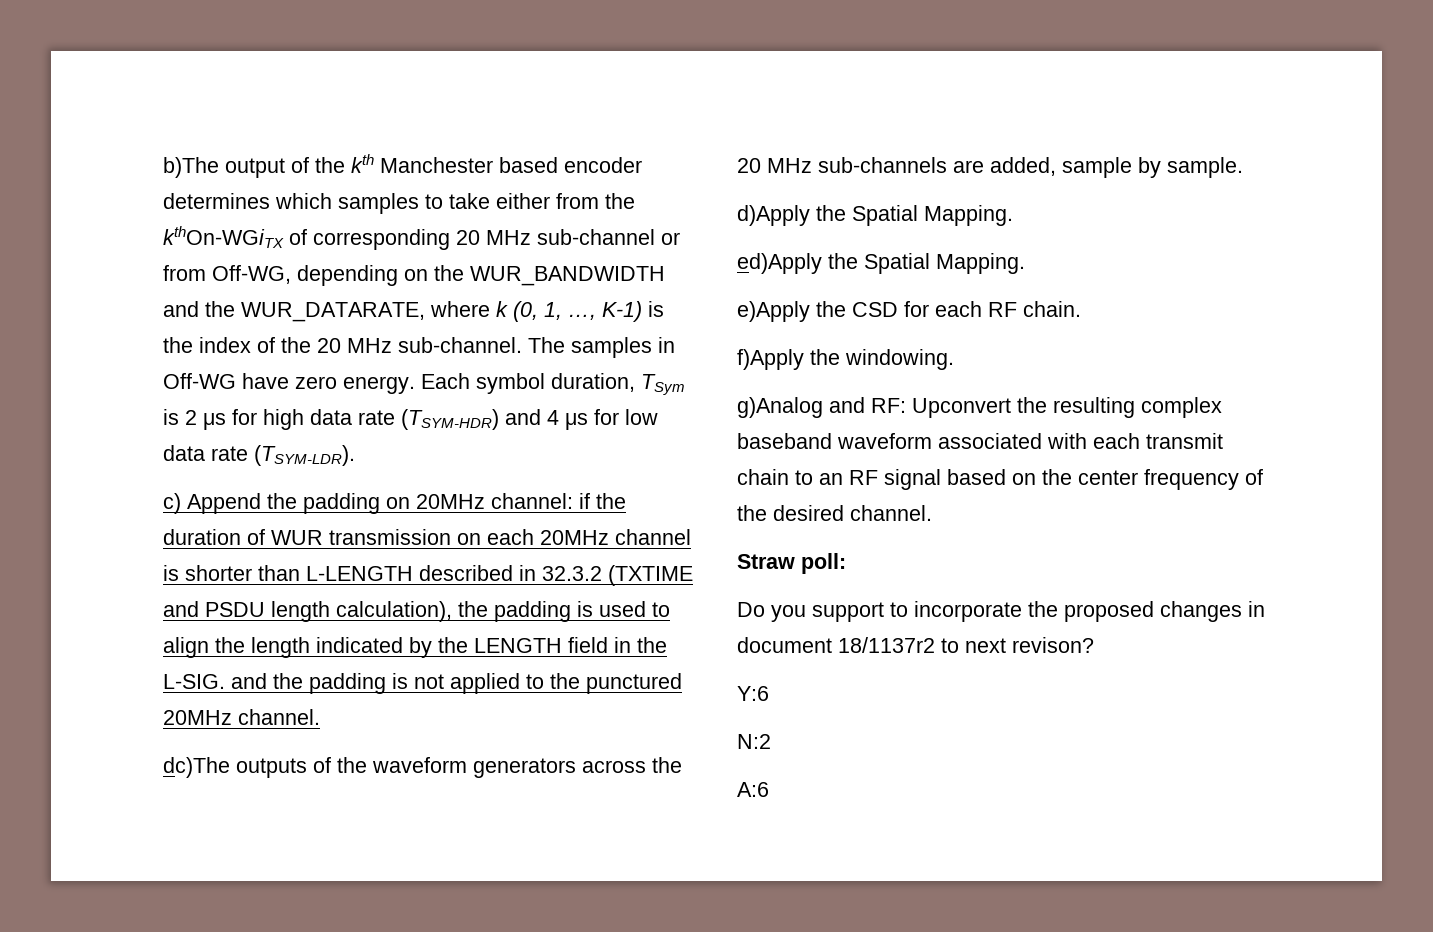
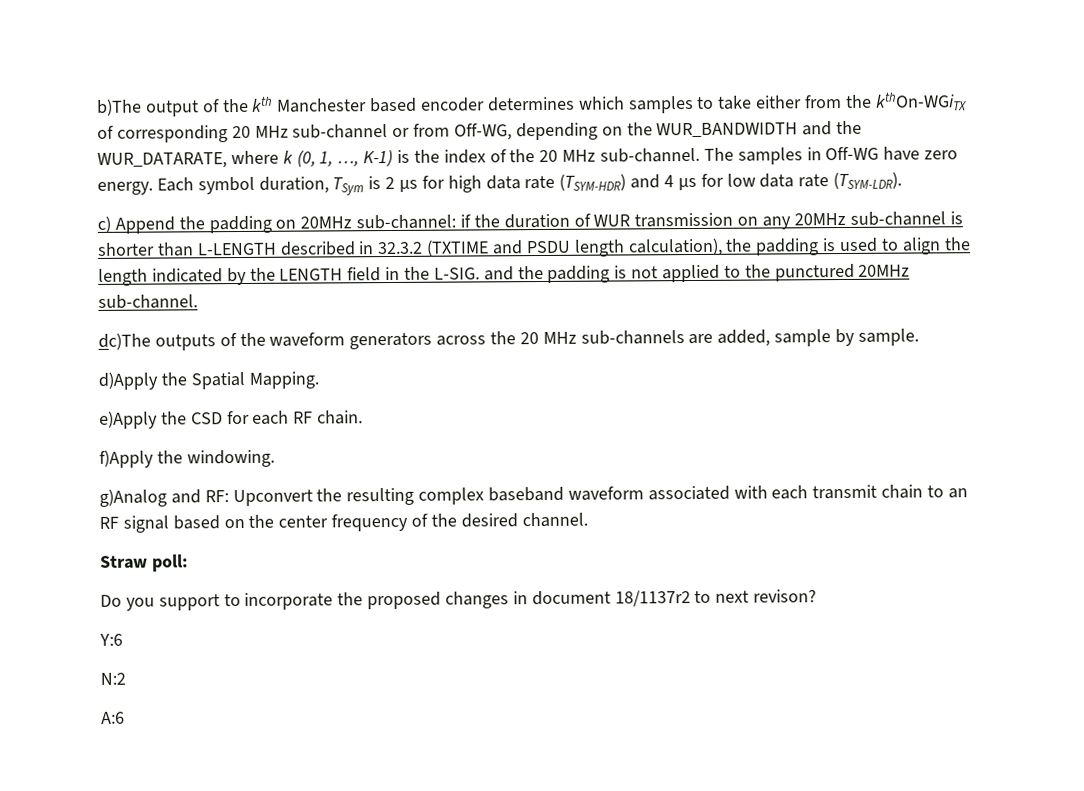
- c) Append the padding on 20MHz channel: if the duration of WUR transmission on each 20MHz channel is shorter than L-LENGTH described in 32.3.2 (TXTIME and PSDU length calculation), the padding is used to align the length indicated by the LENGTH field in the L-SIG. and the padding is not applied to the punctured 20MHz channel.
+ c) Append the padding on 20MHz sub-channel: if the duration of WUR transmission on any 20MHz sub-channel is shorter than L-LENGTH described in 32.3.2 (TXTIME and PSDU length calculation), the padding is used to align the length indicated by the LENGTH field in the L-SIG. and the padding is not applied to the punctured 20MHz sub-channel.
- ed)Apply the Spatial Mapping.

